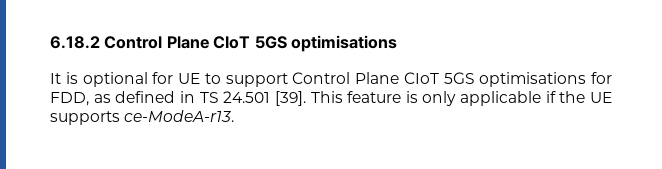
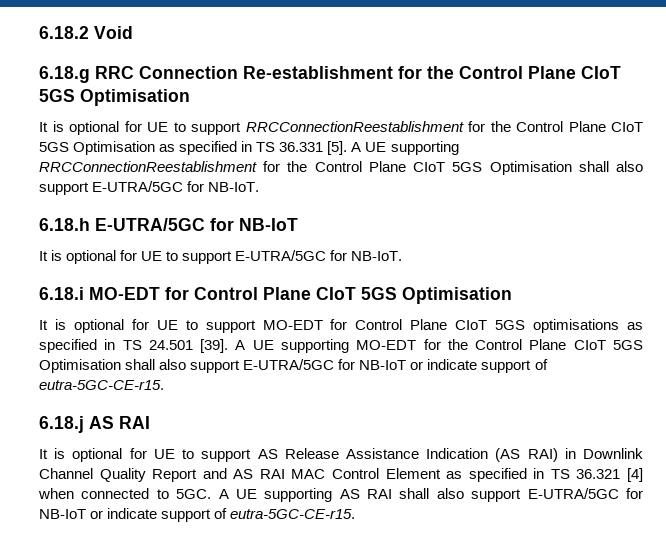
- 6.18.2 Control Plane CIoT 5GS optimisations
- It is optional for UE to support Control Plane CIoT 5GS optimisations for FDD, as defined in TS 24.501 [39]. This feature is only applicable if the UE supports ce-ModeA-r13.
+ 6.18.2 Void
+ 6.18.g RRC Connection Re-establishment for the Control Plane CIoT 5GS Optimisation
+ It is optional for UE to support RRCConnectionReestablishment for the Control Plane CIoT 5GS Optimisation as specified in TS 36.331 [5]. A UE supporting RRCConnectionReestablishment for the Control Plane CIoT 5GS Optimisation shall also support E-UTRA/5GC for NB-IoT.
+ 6.18.h E-UTRA/5GC for NB-IoT
+ It is optional for UE to support E-UTRA/5GC for NB-IoT.
+ 6.18.i MO-EDT for Control Plane CIoT 5GS Optimisation
+ It is optional for UE to support MO-EDT for Control Plane CIoT 5GS optimisations as specified in TS 24.501 [39]. A UE supporting MO-EDT for the Control Plane CIoT 5GS Optimisation shall also support E-UTRA/5GC for NB-IoT or indicate support of eutra-5GC-CE-r15.
+ 6.18.j AS RAI
+ It is optional for UE to support AS Release Assistance Indication (AS RAI) in Downlink Channel Quality Report and AS RAI MAC Control Element as specified in TS 36.321 [4] when connected to 5GC. A UE supporting AS RAI shall also support E-UTRA/5GC for NB-IoT or indicate support of eutra-5GC-CE-r15.

